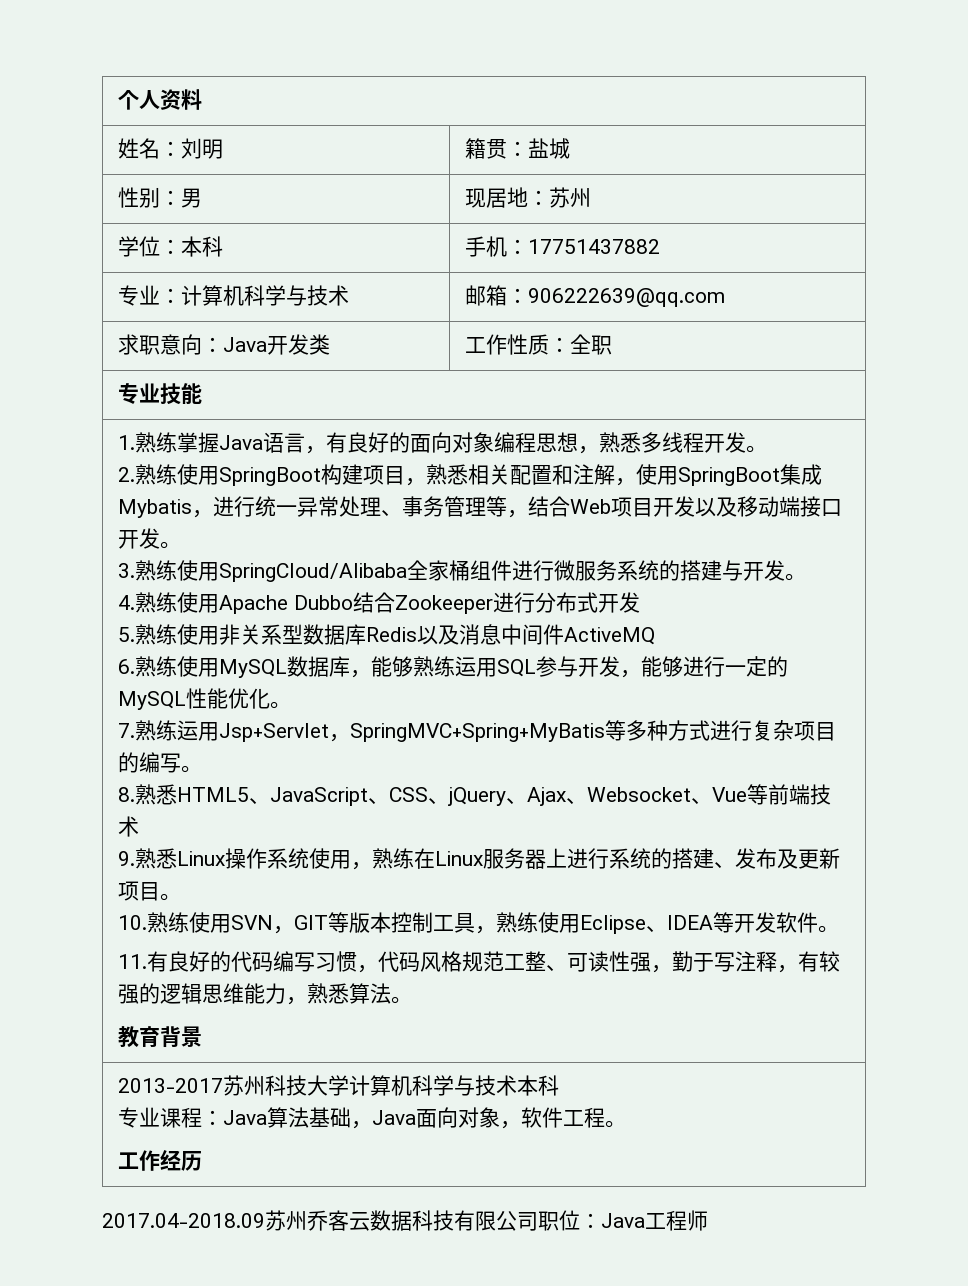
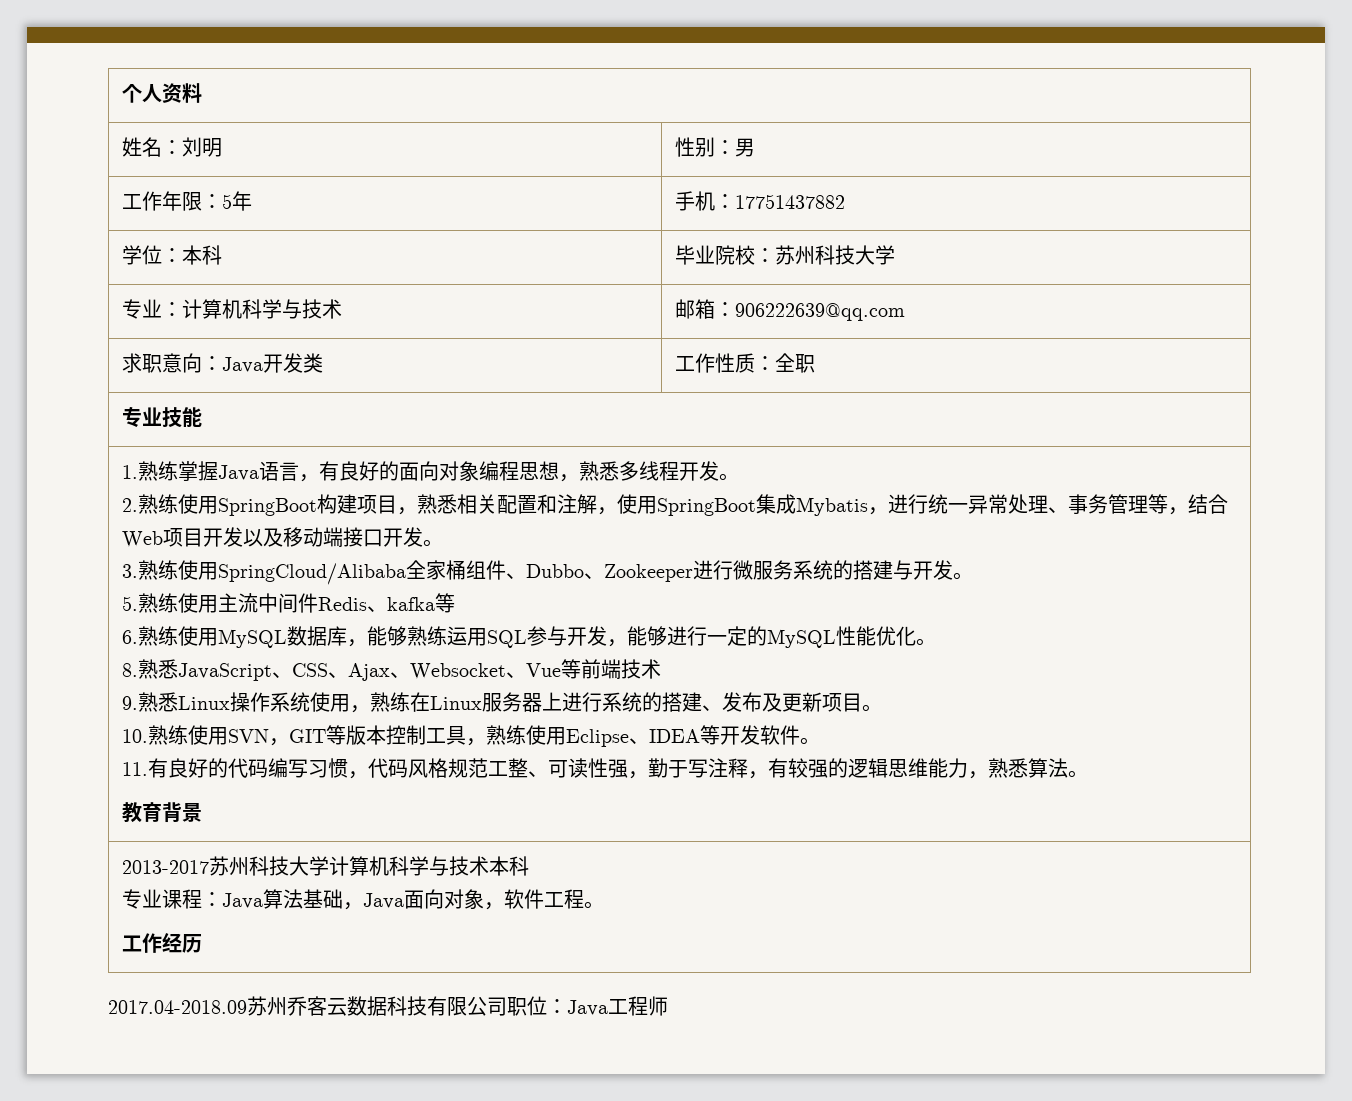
- 姓名：刘明 | 籍贯：盐城
- 性别：男 | 现居地：苏州
- 学位：本科 | 手机：17751437882
+ 姓名：刘明 | 性别：男
+ 工作年限：5年 | 手机：17751437882
+ 学位：本科 | 毕业院校：苏州科技大学
- 3.熟练使用SpringCloud/Alibaba全家桶组件进行微服务系统的搭建与开发。
+ 3.熟练使用SpringCloud/Alibaba全家桶组件、Dubbo、Zookeeper进行微服务系统的搭建与开发。
- 4.熟练使用Apache Dubbo结合Zookeeper进行分布式开发
- 5.熟练使用非关系型数据库Redis以及消息中间件ActiveMQ
+ 5.熟练使用主流中间件Redis、kafka等
- 7.熟练运用Jsp+Servlet，SpringMVC+Spring+MyBatis等多种方式进行复杂项目的编写。
- 8.熟悉HTML5、JavaScript、CSS、jQuery、Ajax、Websocket、Vue等前端技术
+ 8.熟悉JavaScript、CSS、Ajax、Websocket、Vue等前端技术

